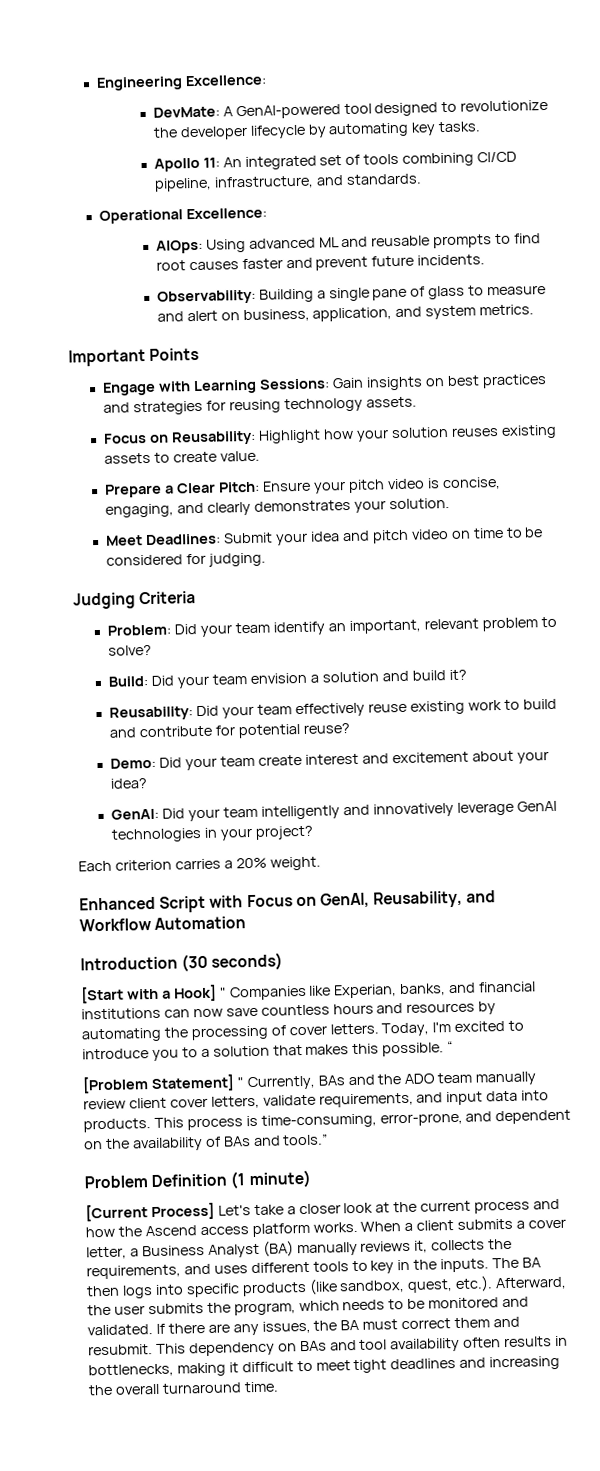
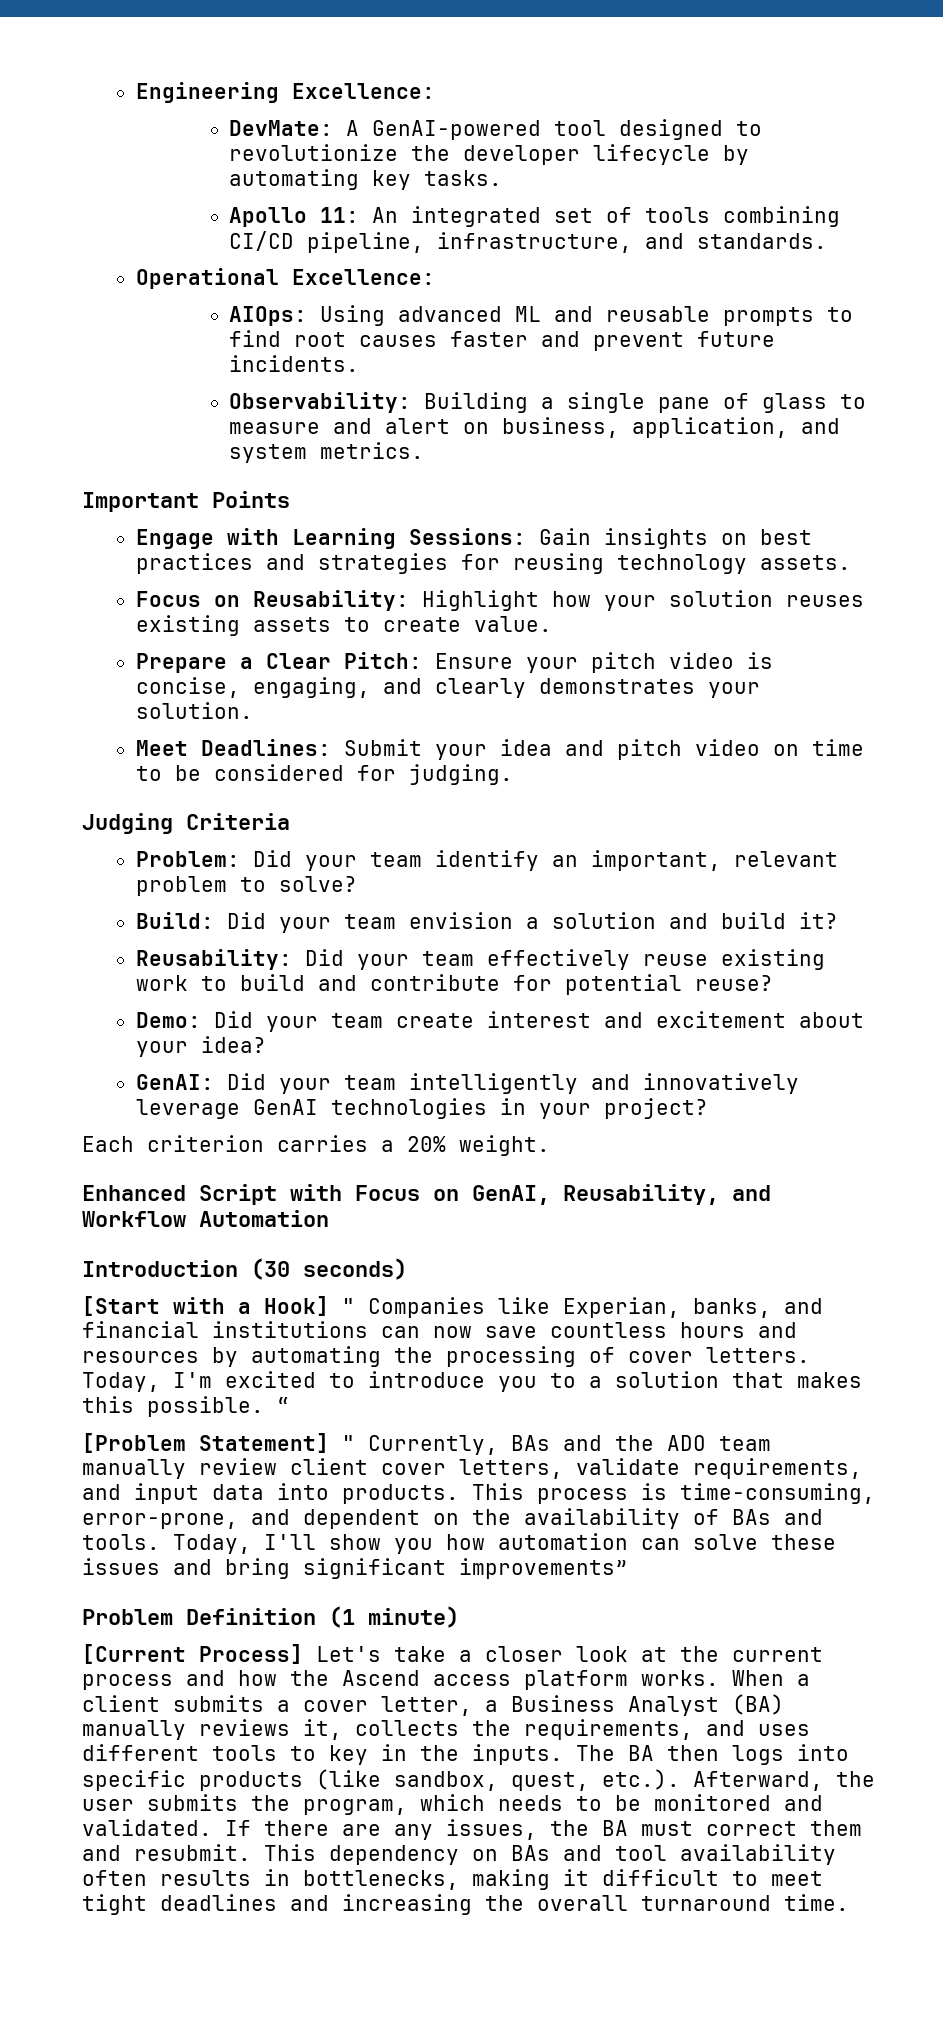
- This process is time-consuming, error-prone, and dependent on the availability of BAs and tools.”
+ This process is time-consuming, error-prone, and dependent on the availability of BAs and tools. Today, I'll show you how automation can solve these issues and bring significant improvements”

